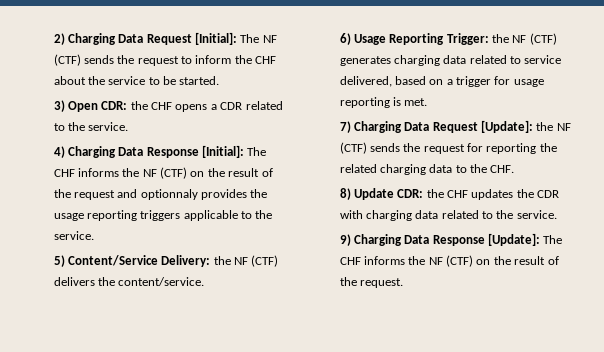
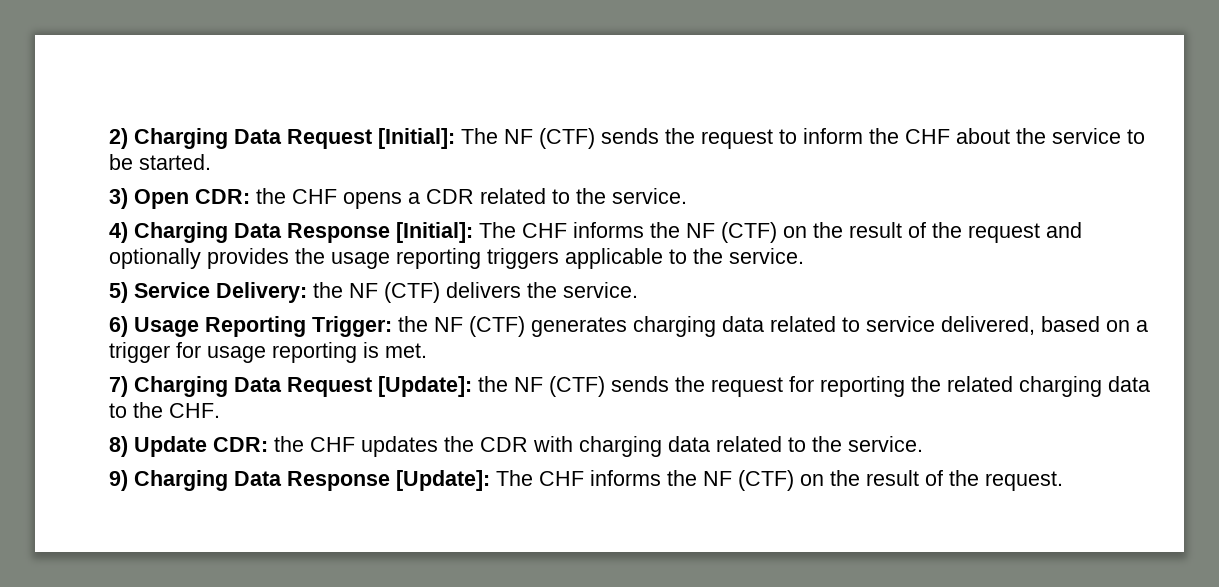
- 4) Charging Data Response [Initial]: The CHF informs the NF (CTF) on the result of the request and optionnaly provides the usage reporting triggers applicable to the service.
+ 4) Charging Data Response [Initial]: The CHF informs the NF (CTF) on the result of the request and optionally provides the usage reporting triggers applicable to the service.
- 5) Content/Service Delivery: the NF (CTF) delivers the content/service.
+ 5) Service Delivery: the NF (CTF) delivers the service.

